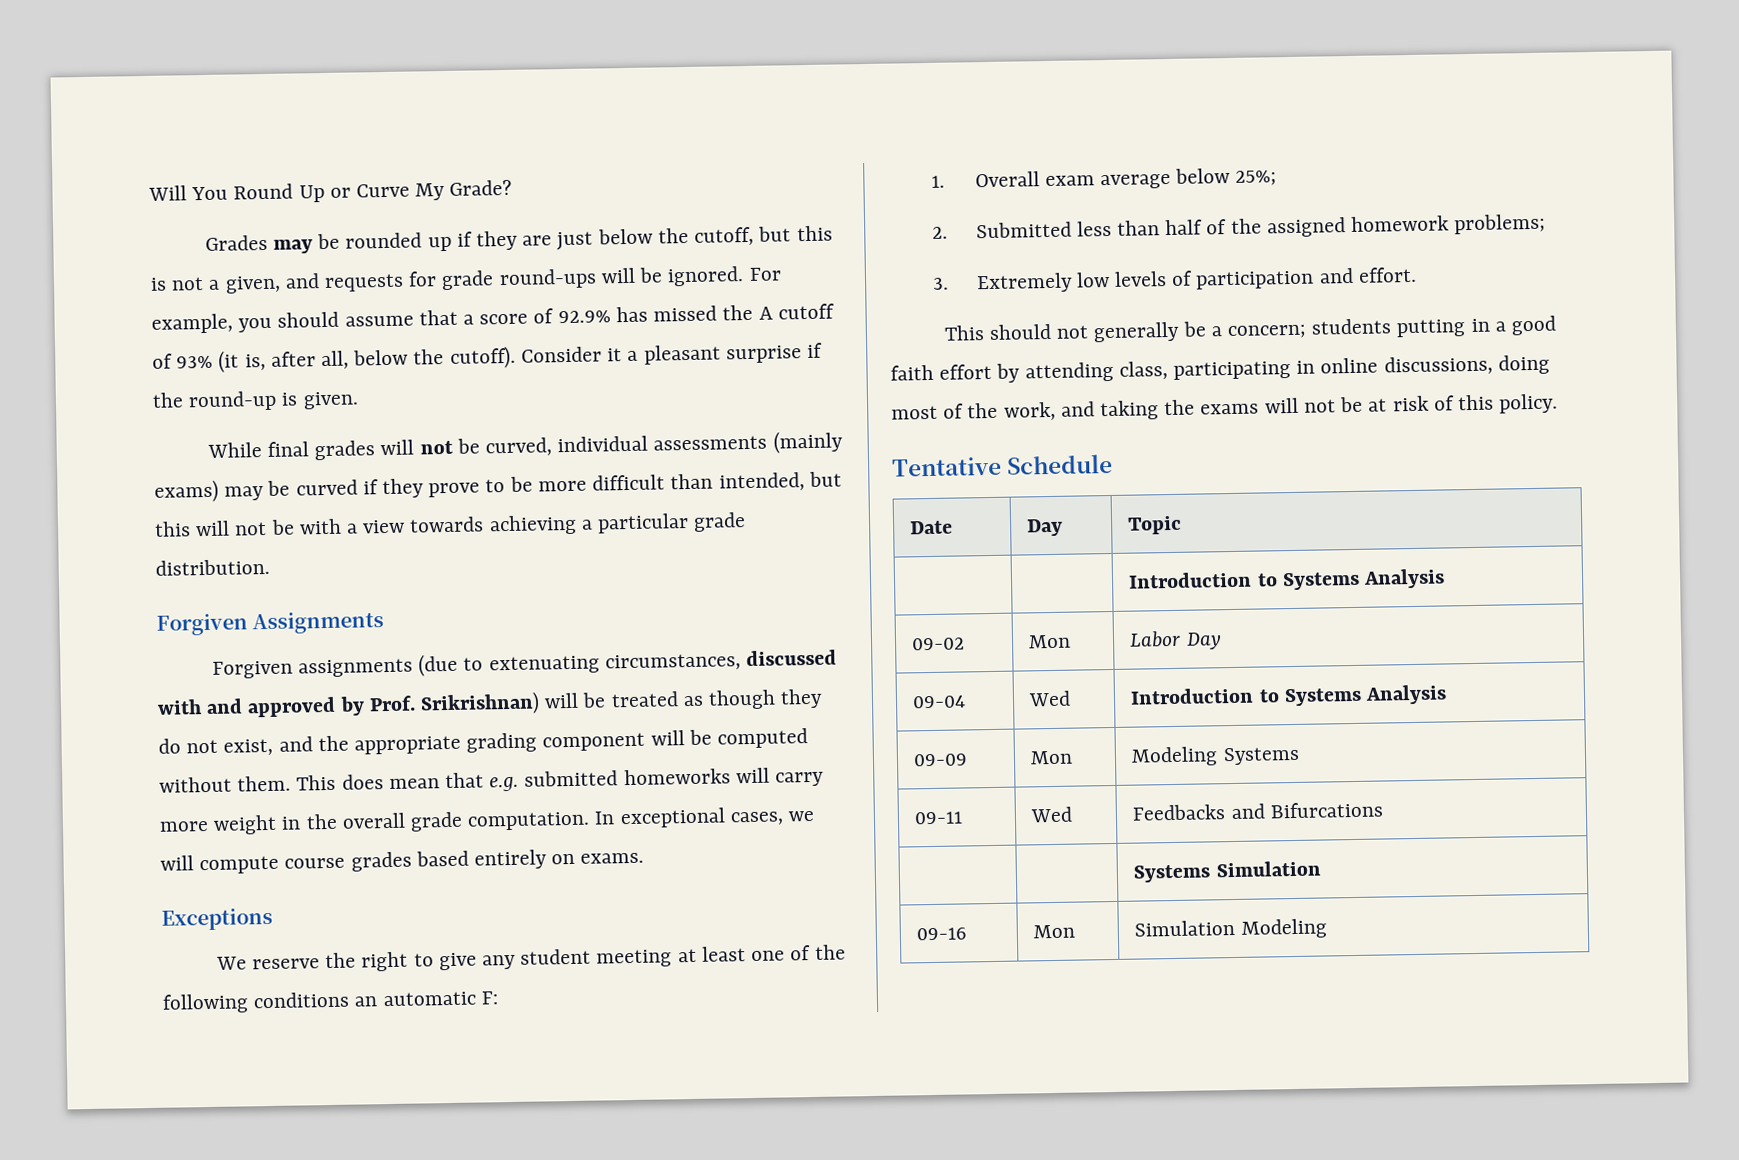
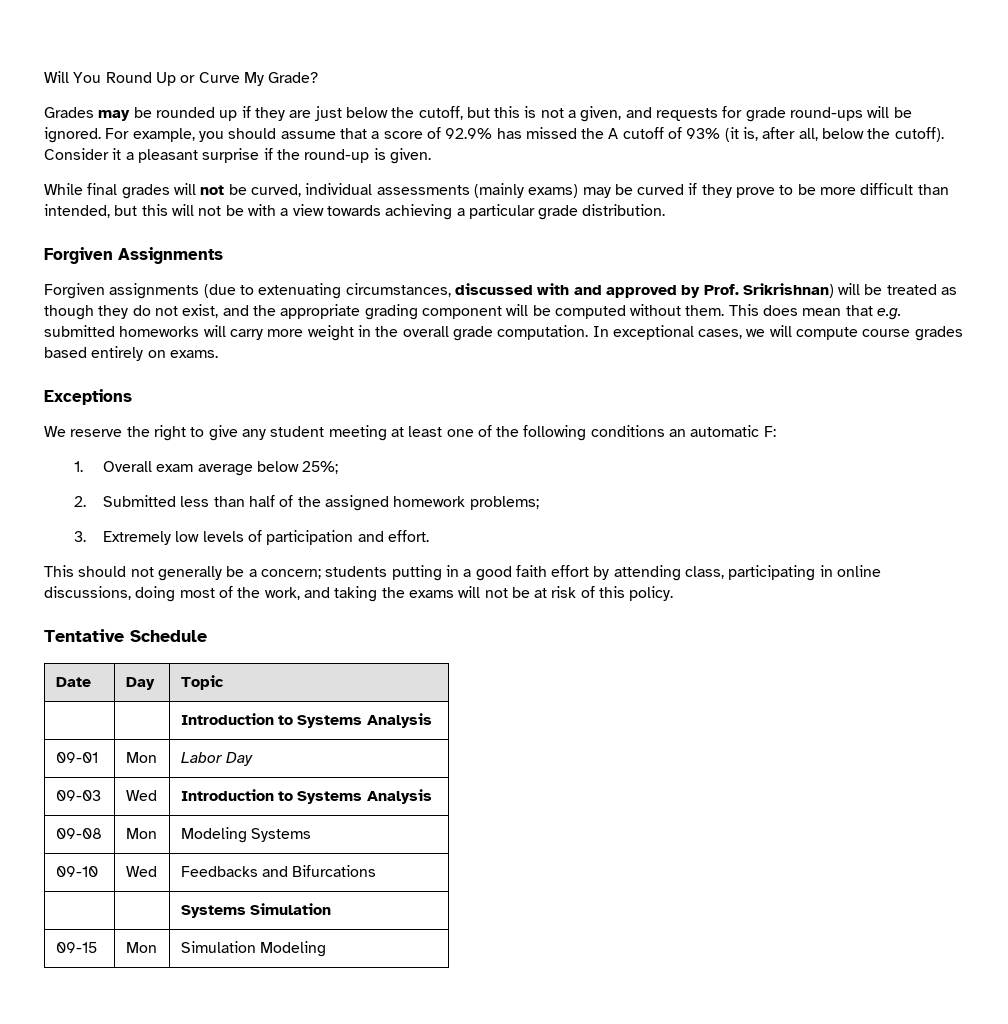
- 09-02 | Mon | Labor Day
+ 09-01 | Mon | Labor Day
- 09-04 | Wed | Introduction to Systems Analysis
+ 09-03 | Wed | Introduction to Systems Analysis
- 09-09 | Mon | Modeling Systems
+ 09-08 | Mon | Modeling Systems
- 09-11 | Wed | Feedbacks and Bifurcations
+ 09-10 | Wed | Feedbacks and Bifurcations
- 09-16 | Mon | Simulation Modeling
+ 09-15 | Mon | Simulation Modeling

